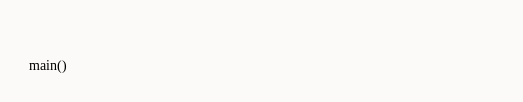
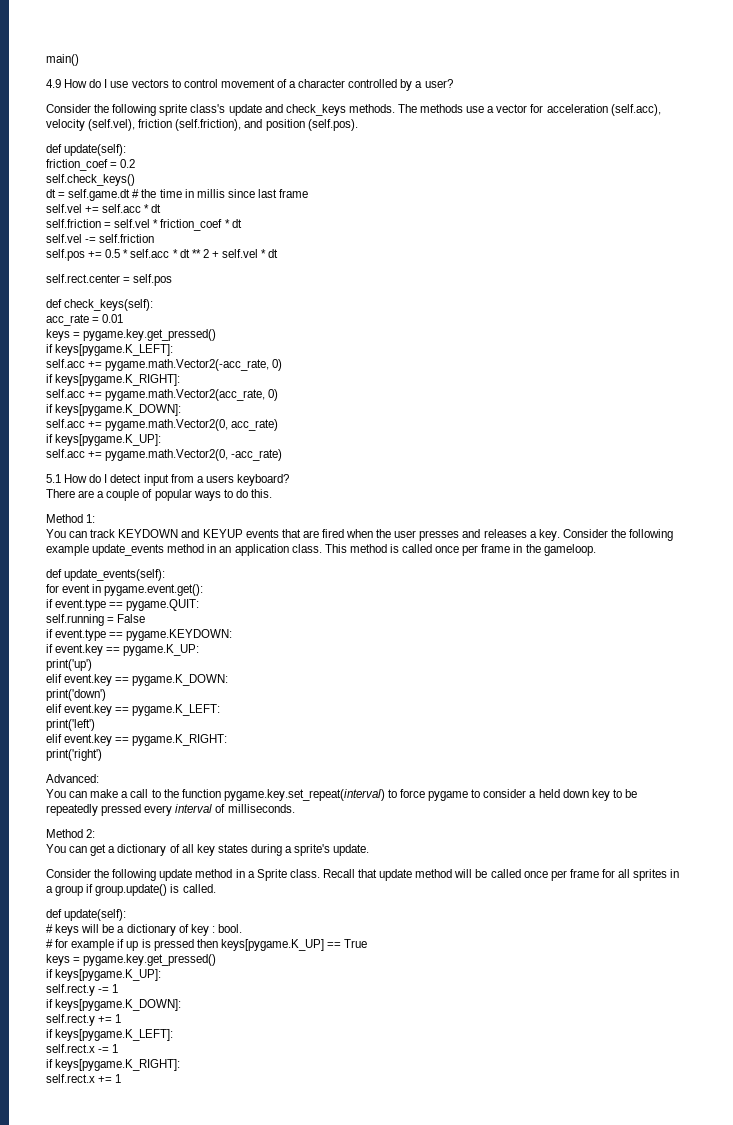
+ 4.9 How do I use vectors to control movement of a character controlled by a user?
+ Consider the following sprite class's update and check_keys methods. The methods use a vector for acceleration (self.acc), velocity (self.vel), friction (self.friction), and position (self.pos).
+ def update(self):
+ friction_coef = 0.2
+ self.check_keys()
+ dt = self.game.dt # the time in millis since last frame
+ self.vel += self.acc * dt
+ self.friction = self.vel * friction_coef * dt
+ self.vel -= self.friction
+ self.pos += 0.5 * self.acc * dt ** 2 + self.vel * dt
+ self.rect.center = self.pos
+ def check_keys(self):
+ acc_rate = 0.01
+ keys = pygame.key.get_pressed()
+ if keys[pygame.K_LEFT]:
+ self.acc += pygame.math.Vector2(-acc_rate, 0)
+ if keys[pygame.K_RIGHT]:
+ self.acc += pygame.math.Vector2(acc_rate, 0)
+ if keys[pygame.K_DOWN]:
+ self.acc += pygame.math.Vector2(0, acc_rate)
+ if keys[pygame.K_UP]:
+ self.acc += pygame.math.Vector2(0, -acc_rate)
+ 5.1 How do I detect input from a users keyboard?
+ There are a couple of popular ways to do this.
+ Method 1:
+ You can track KEYDOWN and KEYUP events that are fired when the user presses and releases a key. Consider the following example update_events method in an application class. This method is called once per frame in the gameloop.
+ def update_events(self):
+ for event in pygame.event.get():
+ if event.type == pygame.QUIT:
+ self.running = False
+ if event.type == pygame.KEYDOWN:
+ if event.key == pygame.K_UP:
+ print('up')
+ elif event.key == pygame.K_DOWN:
+ print('down')
+ elif event.key == pygame.K_LEFT:
+ print('left')
+ elif event.key == pygame.K_RIGHT:
+ print('right')
+ Advanced:
+ You can make a call to the function pygame.key.set_repeat(interval) to force pygame to consider a held down key to be repeatedly pressed every interval of milliseconds.
+ Method 2:
+ You can get a dictionary of all key states during a sprite's update.
+ Consider the following update method in a Sprite class. Recall that update method will be called once per frame for all sprites in a group if group.update() is called.
+ def update(self):
+ # keys will be a dictionary of key : bool.
+ # for example if up is pressed then keys[pygame.K_UP] == True
+ keys = pygame.key.get_pressed()
+ if keys[pygame.K_UP]:
+ self.rect.y -= 1
+ if keys[pygame.K_DOWN]:
+ self.rect.y += 1
+ if keys[pygame.K_LEFT]:
+ self.rect.x -= 1
+ if keys[pygame.K_RIGHT]:
+ self.rect.x += 1

